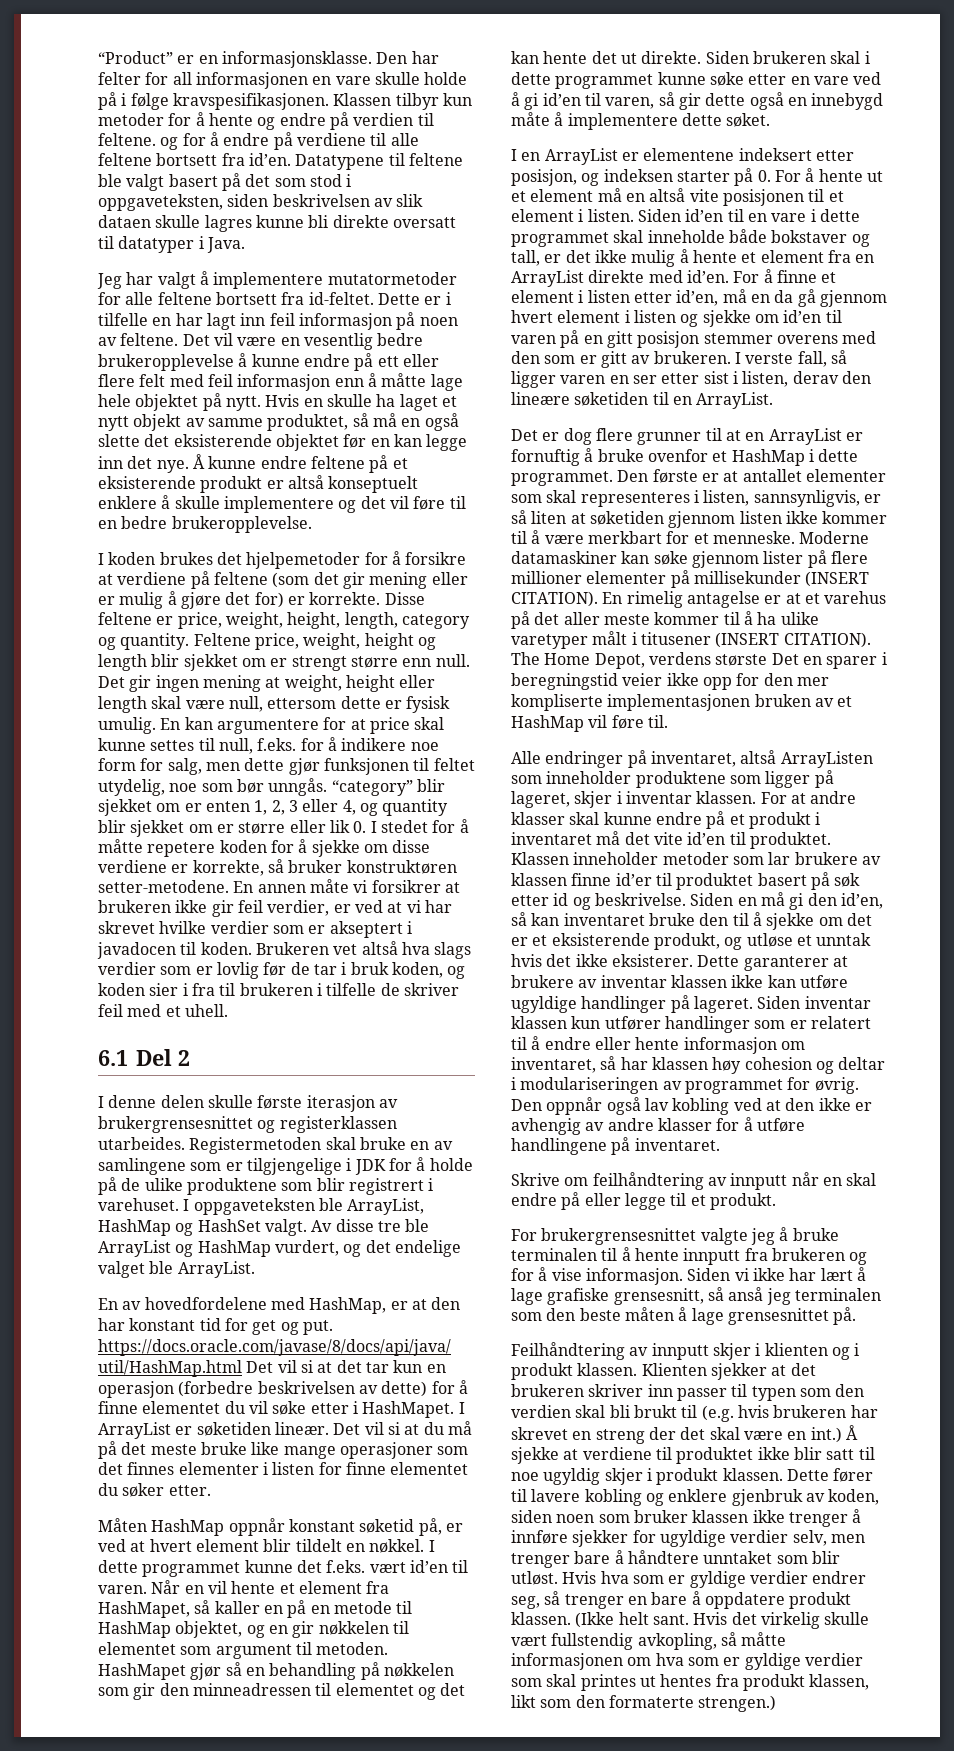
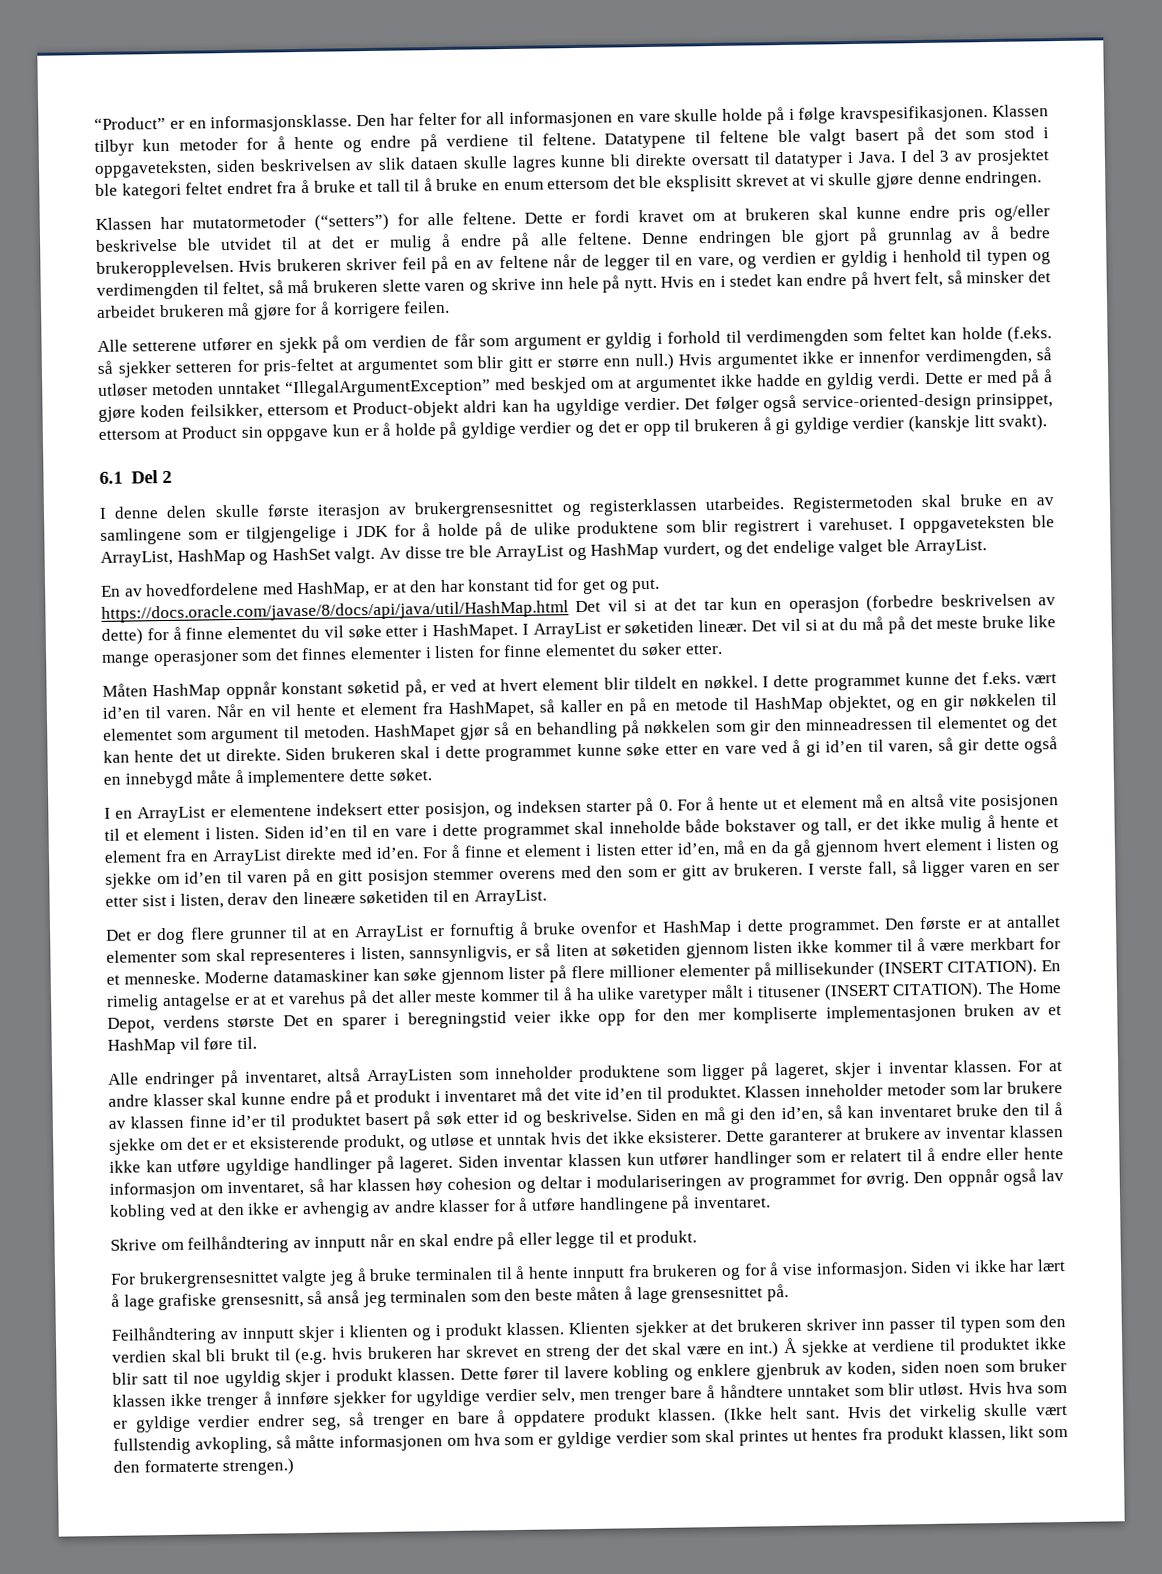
- Klassen tilbyr kun metoder for å hente og endre på verdien til feltene. og for å endre på verdiene til alle feltene bortsett fra id’en.
+ Klassen tilbyr kun metoder for å hente og endre på verdiene til feltene.
- Datatypene til feltene ble valgt basert på det som stod i oppgaveteksten, siden beskrivelsen av slik dataen skulle lagres kunne bli direkte oversatt til datatyper i Java.
- Jeg har valgt å implementere mutatormetoder for alle feltene bortsett fra id-feltet. Dette er i tilfelle en har lagt inn feil informasjon på noen av feltene. Det vil være en vesentlig bedre brukeropplevelse å kunne endre på ett eller flere felt med feil informasjon enn å måtte lage hele objektet på nytt. Hvis en skulle ha laget et nytt objekt av samme produktet, så må en også slette det eksisterende objektet før en kan legge inn det nye. Å kunne endre feltene på et eksisterende produkt er altså konseptuelt enklere å skulle implementere og det vil føre til en bedre brukeropplevelse.
- I koden brukes det hjelpemetoder for å forsikre at verdiene på feltene (som det gir mening eller er mulig å gjøre det for) er korrekte. Disse feltene er price, weight, height, length, category og quantity. Feltene price, weight, height og length blir sjekket om er strengt større enn null. Det gir ingen mening at weight, height eller length skal være null, ettersom dette er fysisk umulig. En kan argumentere for at price skal kunne settes til null, f.eks. for å indikere noe form for salg, men dette gjør funksjonen til feltet utydelig, noe som bør unngås. “category” blir sjekket om er enten 1, 2, 3 eller 4, og quantity blir sjekket om er større eller lik 0. I stedet for å måtte repetere koden for å sjekke om disse verdiene er korrekte, så bruker konstruktøren setter-metodene. En annen måte vi forsikrer at brukeren ikke gir feil verdier, er ved at vi har skrevet hvilke verdier som er akseptert i javadocen til koden. Brukeren vet altså hva slags verdier som er lovlig før de tar i bruk koden, og koden sier i fra til brukeren i tilfelle de skriver feil med et uhell.
+ Datatypene til feltene ble valgt basert på det som stod i oppgaveteksten, siden beskrivelsen av slik dataen skulle lagres kunne bli direkte oversatt til datatyper i Java. I del 3 av prosjektet ble kategori feltet endret fra å bruke et tall til å bruke en enum ettersom det ble eksplisitt skrevet at vi skulle gjøre denne endringen.
+ Klassen har mutatormetoder (“setters”) for alle feltene. Dette er fordi kravet om at brukeren skal kunne endre pris og/eller beskrivelse ble utvidet til at det er mulig å endre på alle feltene. Denne endringen ble gjort på grunnlag av å bedre brukeropplevelsen. Hvis brukeren skriver feil på en av feltene når de legger til en vare, og verdien er gyldig i henhold til typen og verdimengden til feltet, så må brukeren slette varen og skrive inn hele på nytt. Hvis en i stedet kan endre på hvert felt, så minsker det arbeidet brukeren må gjøre for å korrigere feilen.
+ Alle setterene utfører en sjekk på om verdien de får som argument er gyldig i forhold til verdimengden som feltet kan holde (f.eks. så sjekker setteren for pris-feltet at argumentet som blir gitt er større enn null.) Hvis argumentet ikke er innenfor verdimengden, så utløser metoden unntaket “IllegalArgumentException” med beskjed om at argumentet ikke hadde en gyldig verdi. Dette er med på å gjøre koden feilsikker, ettersom et Product-objekt aldri kan ha ugyldige verdier. Det følger også service-oriented-design prinsippet, ettersom at Product sin oppgave kun er å holde på gyldige verdier og det er opp til brukeren å gi gyldige verdier (kanskje litt svakt).

